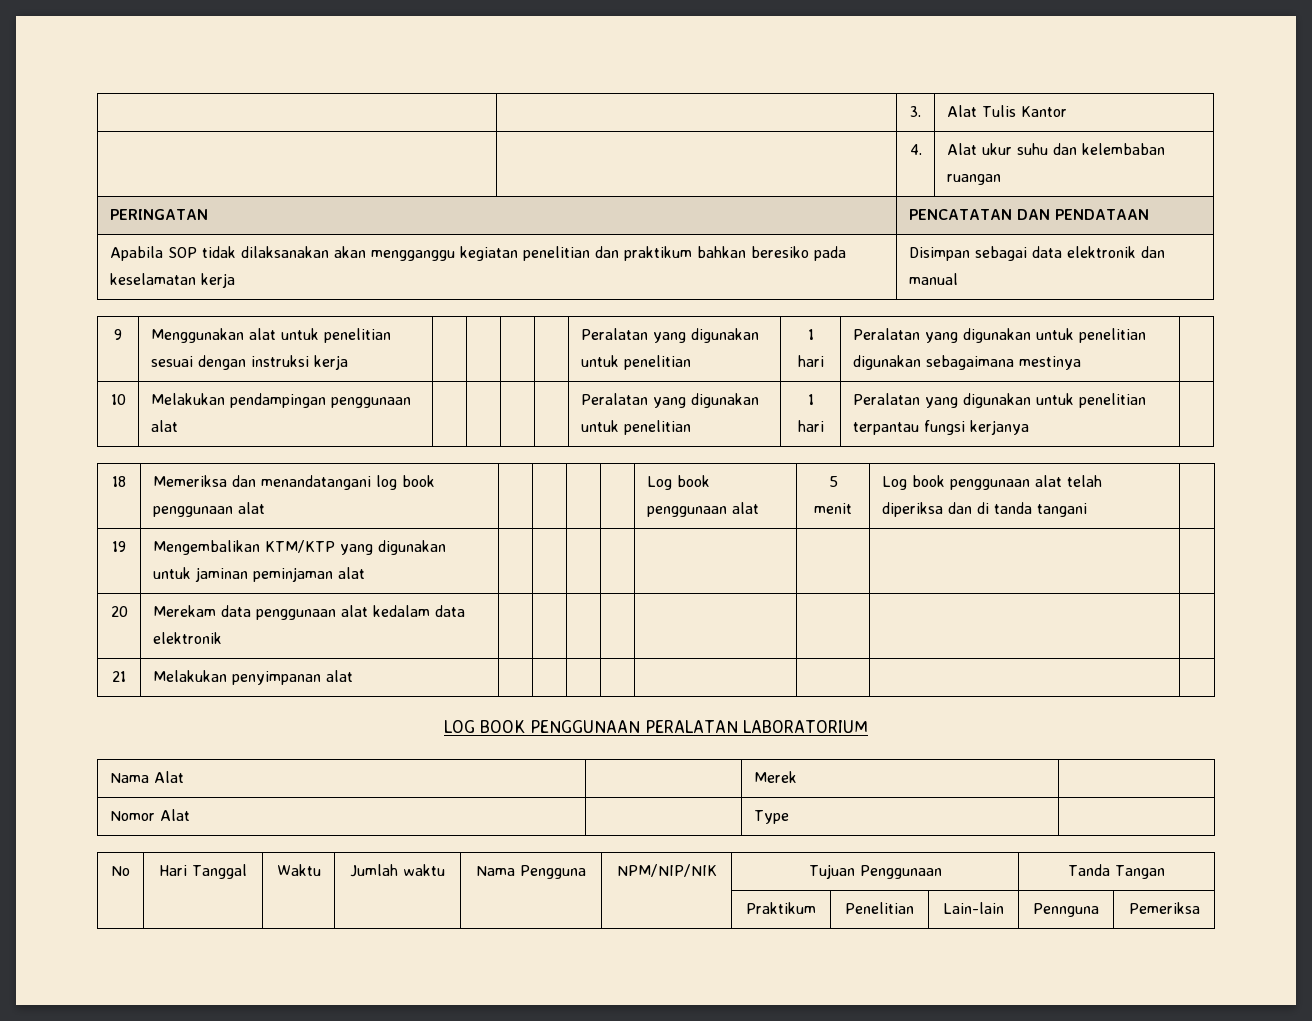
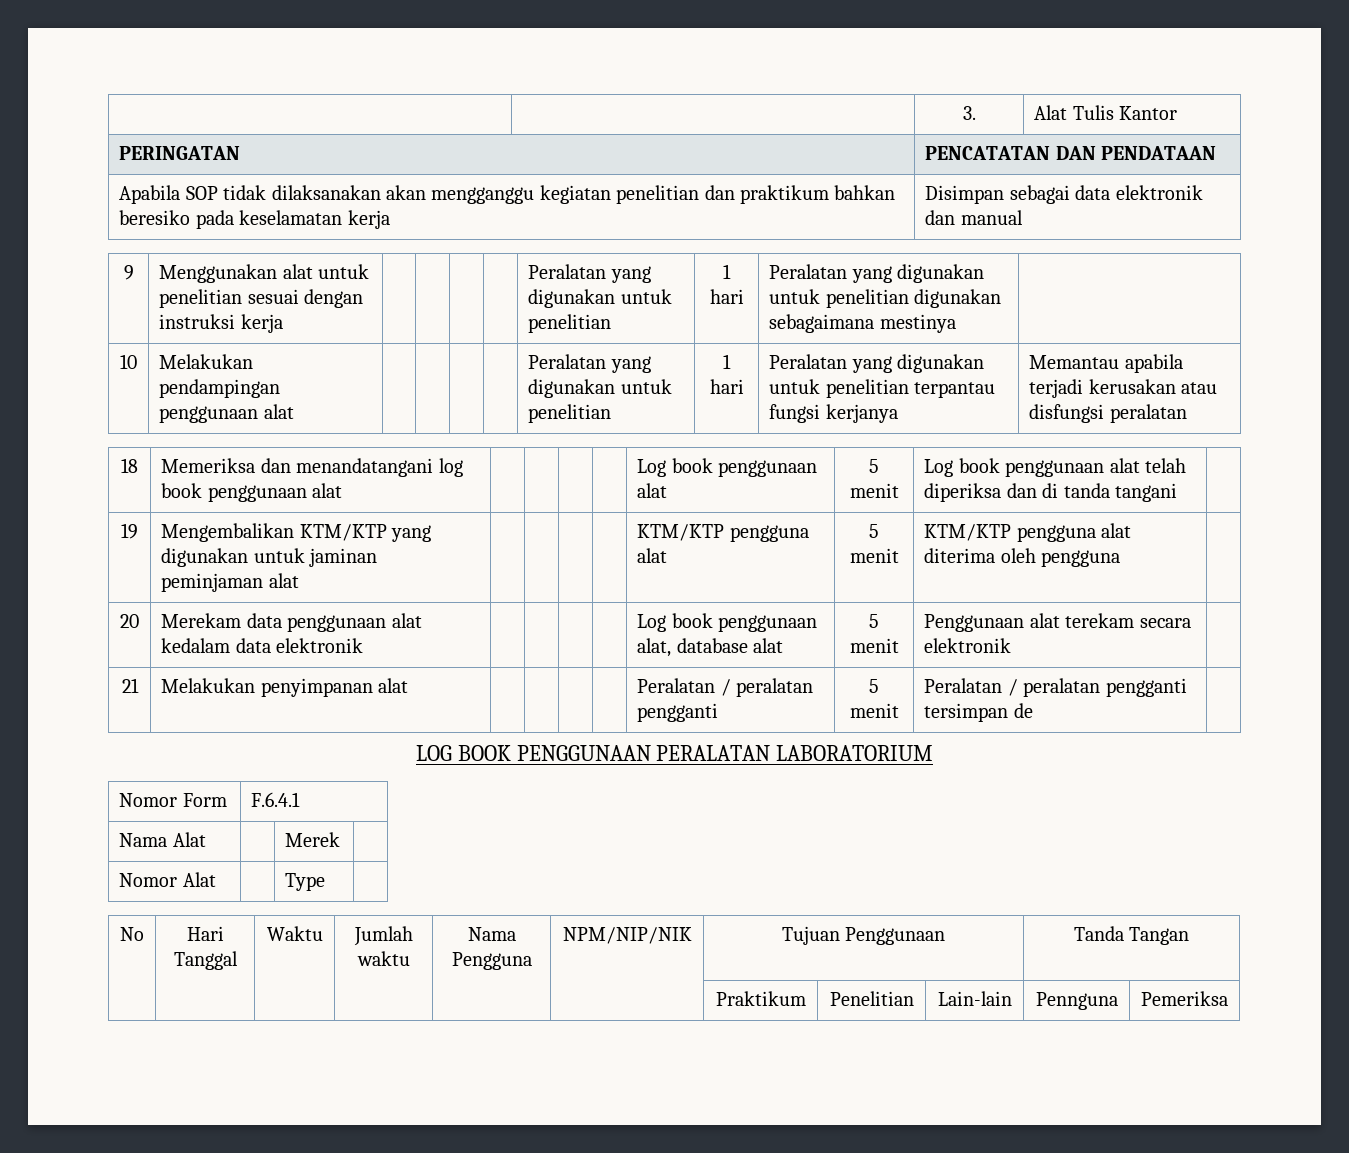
- | | 4. | Alat ukur suhu dan kelembaban ruangan
- 10 | Melakukan pendampingan penggunaan alat | | | | | Peralatan yang digunakan untuk penelitian | 1 hari | Peralatan yang digunakan untuk penelitian terpantau fungsi kerjanya |
+ 10 | Melakukan pendampingan penggunaan alat | | | | | Peralatan yang digunakan untuk penelitian | 1 hari | Peralatan yang digunakan untuk penelitian terpantau fungsi kerjanya | Memantau apabila terjadi kerusakan atau disfungsi peralatan
- 19 | Mengembalikan KTM/KTP yang digunakan untuk jaminan peminjaman alat | | | | | | | |
+ 19 | Mengembalikan KTM/KTP yang digunakan untuk jaminan peminjaman alat | | | | | KTM/KTP pengguna alat | 5 menit | KTM/KTP pengguna alat diterima oleh pengguna |
- 20 | Merekam data penggunaan alat kedalam data elektronik | | | | | | | |
- 21 | Melakukan penyimpanan alat | | | | | | | |
+ 20 | Merekam data penggunaan alat kedalam data elektronik | | | | | Log book penggunaan alat, database alat | 5 menit | Penggunaan alat terekam secara elektronik |
+ 21 | Melakukan penyimpanan alat | | | | | Peralatan / peralatan pengganti | 5 menit | Peralatan / peralatan pengganti tersimpan de |
+ Nomor Form | F.6.4.1

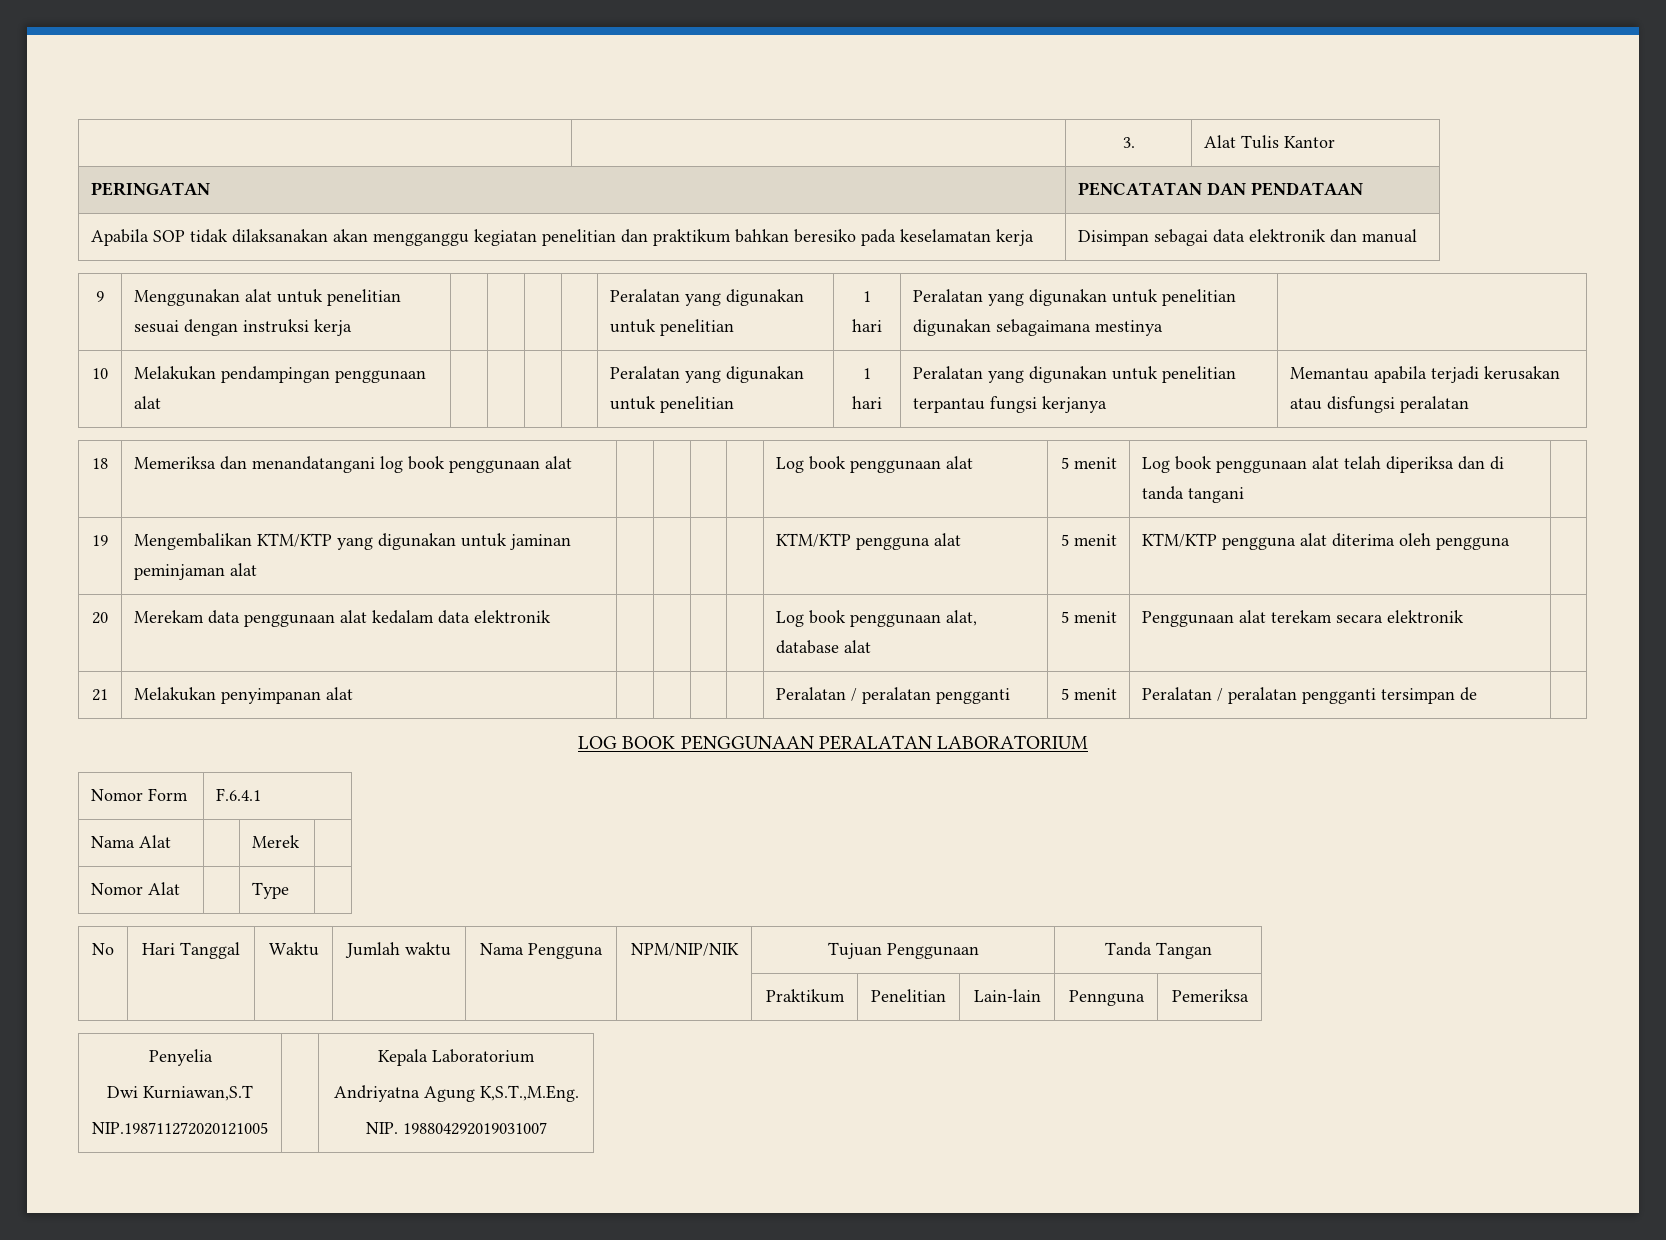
+ Penyelia
+ Dwi Kurniawan,S.T
+ NIP.198711272020121005 | | Kepala Laboratorium
+ Andriyatna Agung K,S.T.,M.Eng.
+ NIP. 198804292019031007

